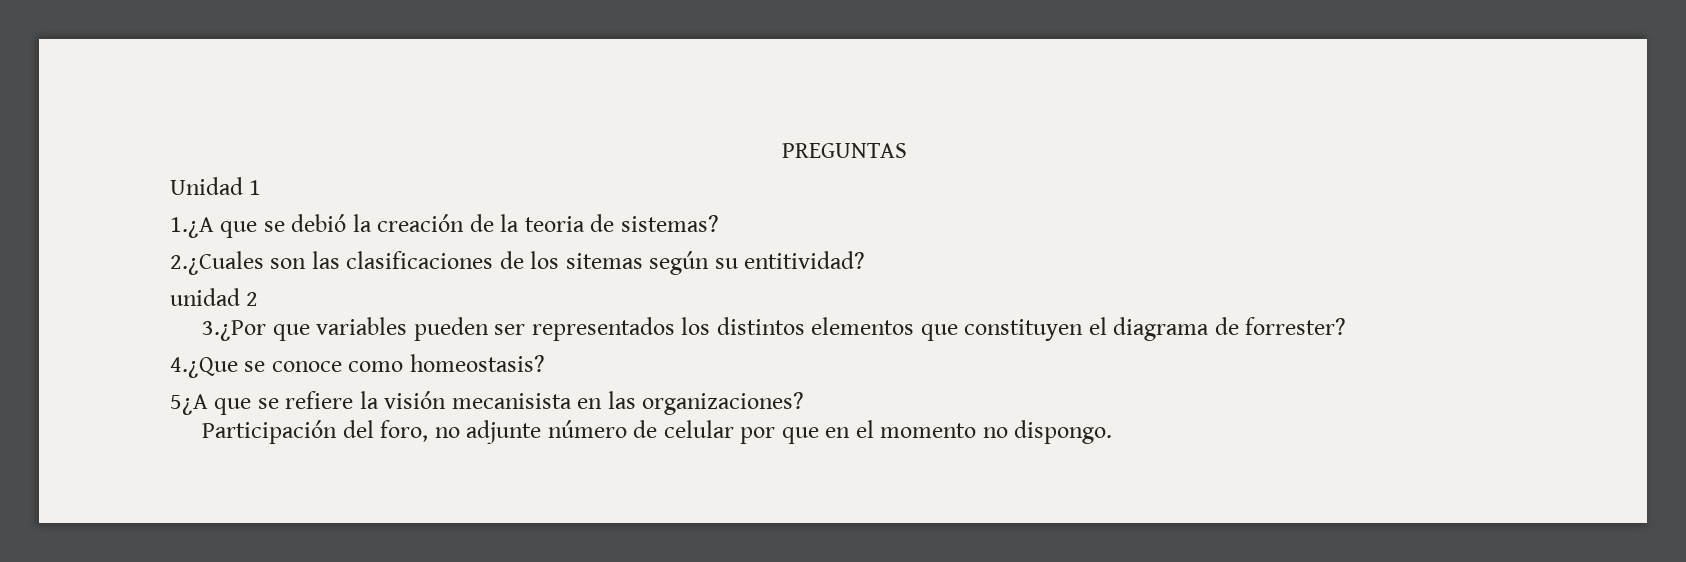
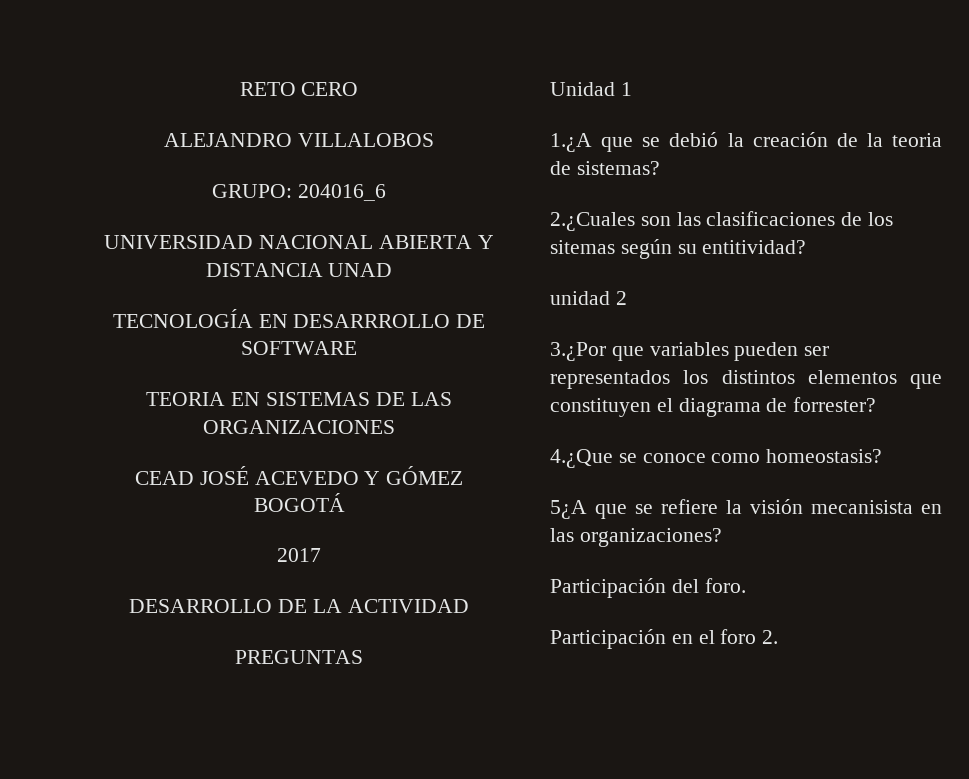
+ RETO CERO
+ ALEJANDRO VILLALOBOS
+ GRUPO: 204016_6
+ UNIVERSIDAD NACIONAL ABIERTA Y DISTANCIA UNAD
+ TECNOLOGÍA EN DESARRROLLO DE SOFTWARE
+ TEORIA EN SISTEMAS DE LAS ORGANIZACIONES
+ CEAD JOSÉ ACEVEDO Y GÓMEZ BOGOTÁ
+ 2017
+ DESARROLLO DE LA ACTIVIDAD
- Participación del foro, no adjunte número de celular por que en el momento no dispongo.
+ Participación del foro.
+ Participación en el foro 2.

